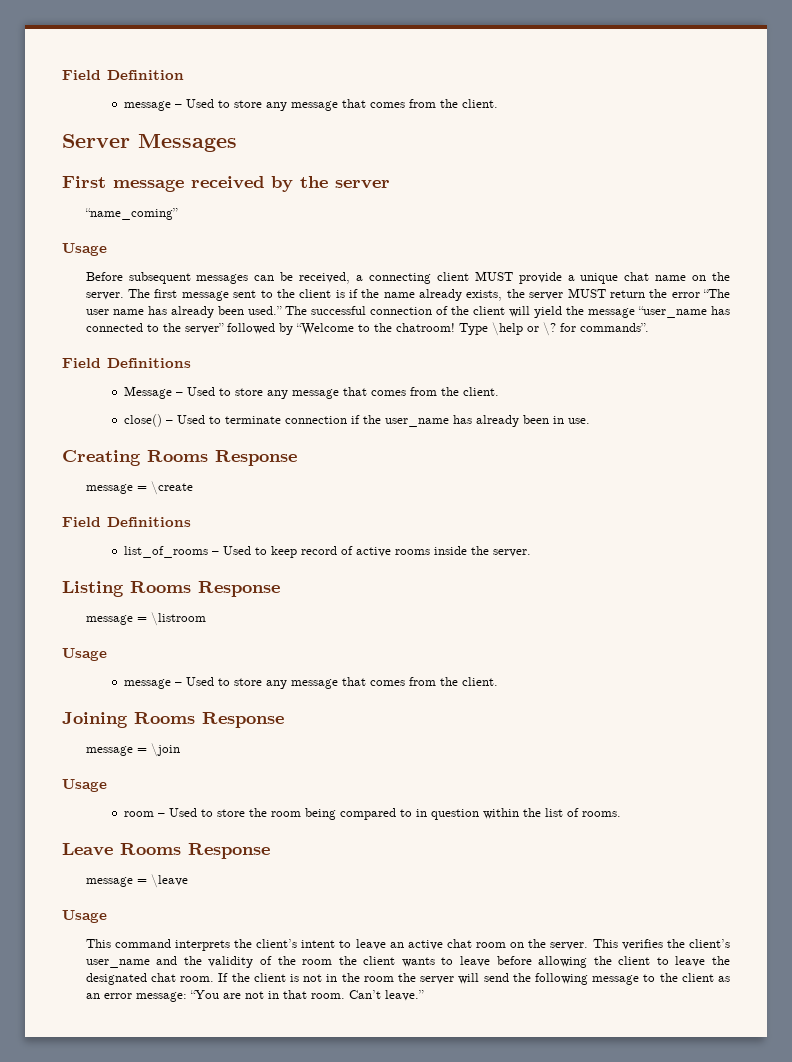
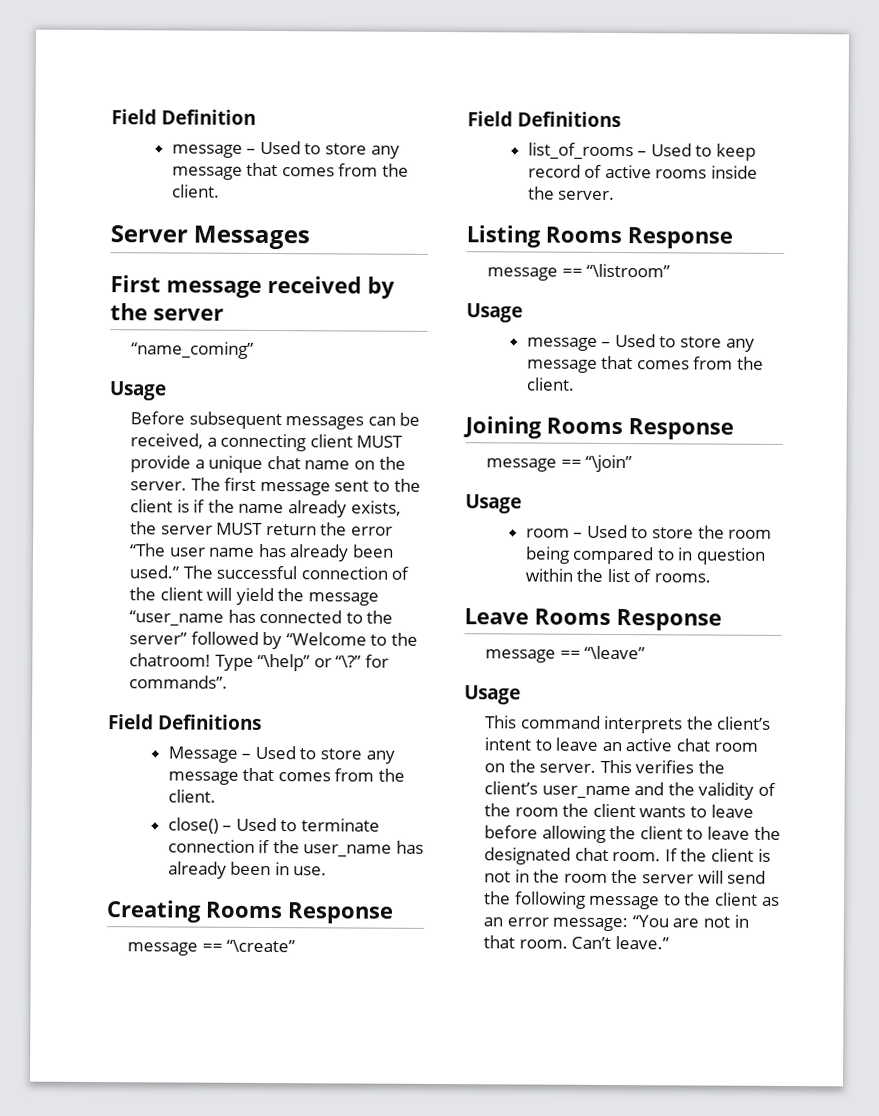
- Type \help or \? for commands”.
+ Type “\help” or “\?” for commands”.
- message = \create
+ message == “\create”
- message = \listroom
+ message == “\listroom”
- message = \join
+ message == “\join”
- message = \leave
+ message == “\leave”

